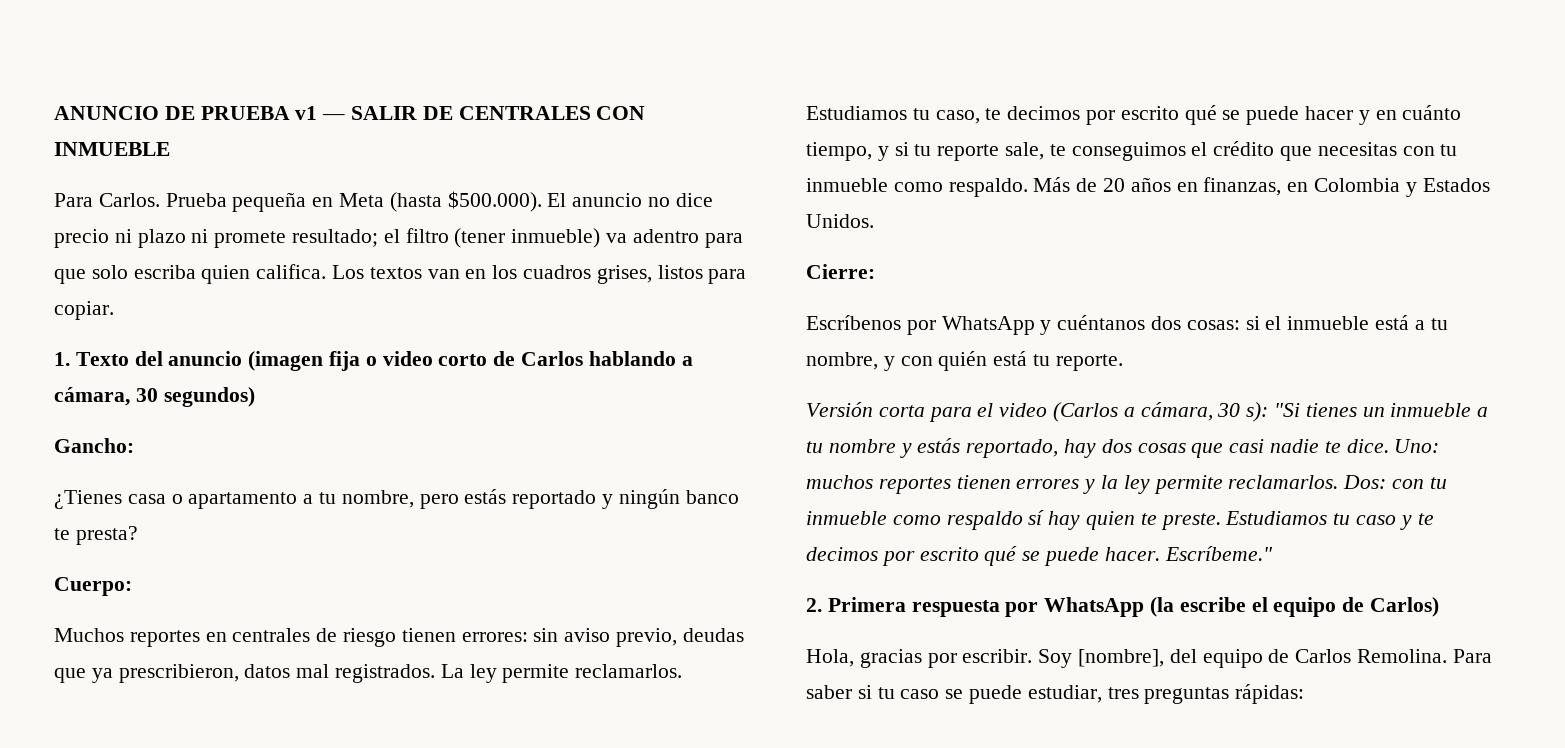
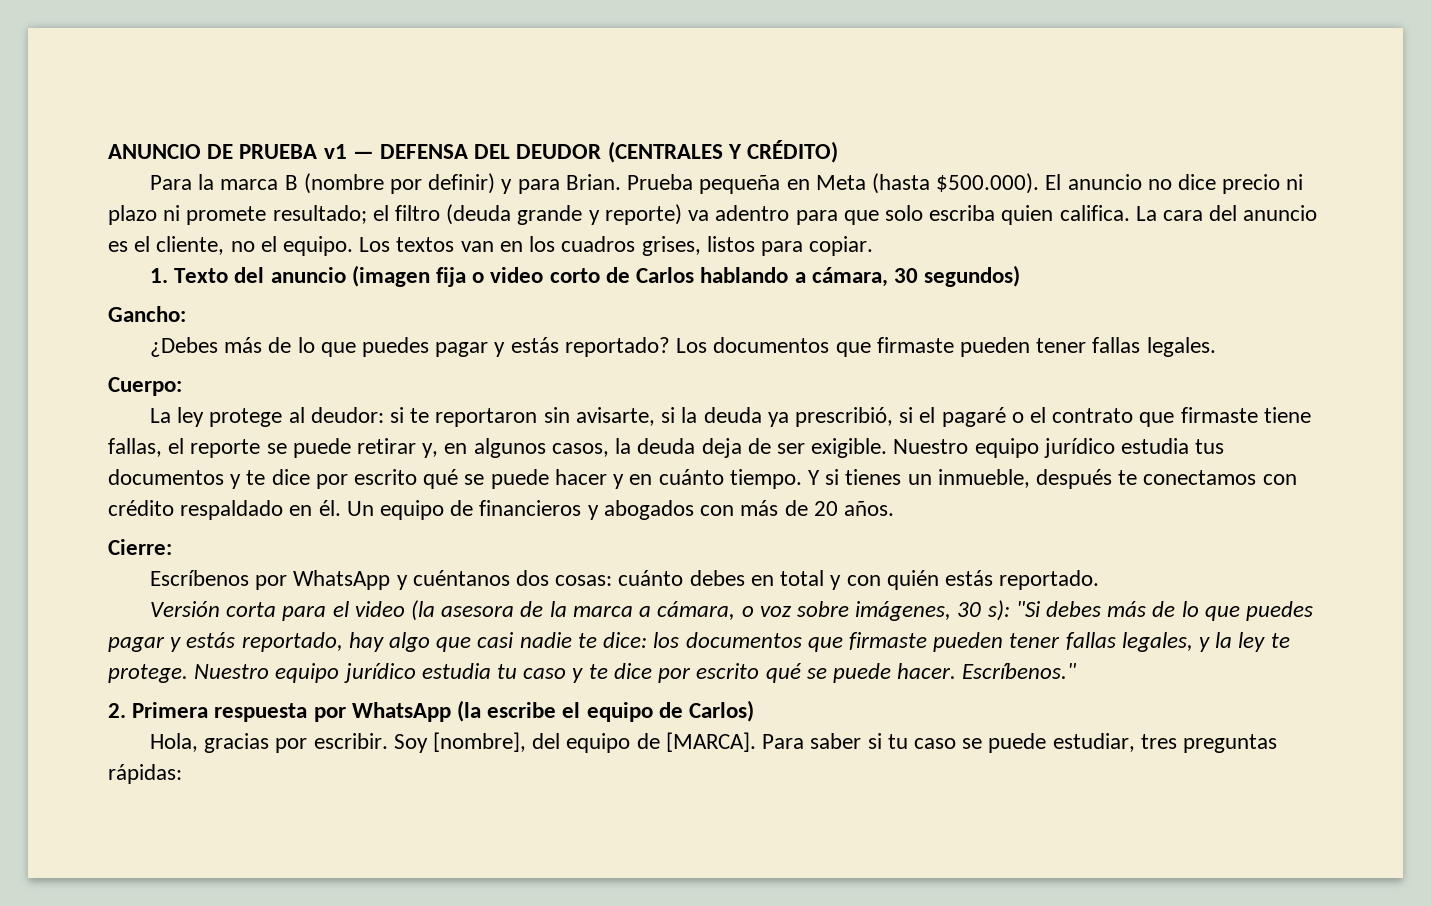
- ANUNCIO DE PRUEBA v1 — SALIR DE CENTRALES CON INMUEBLE
- Para Carlos.
+ ANUNCIO DE PRUEBA v1 — DEFENSA DEL DEUDOR (CENTRALES Y CRÉDITO)
+ Para la marca B (nombre por definir) y para Brian.
- Prueba pequeña en Meta (hasta $500.000). El anuncio no dice precio ni plazo ni promete resultado; el filtro (tener inmueble) va adentro para que solo escriba quien califica.
+ Prueba pequeña en Meta (hasta $500.000). El anuncio no dice precio ni plazo ni promete resultado; el filtro (deuda grande y reporte) va adentro para que solo escriba quien califica.
+ La cara del anuncio es el cliente, no el equipo.
- ¿Tienes casa o apartamento a tu nombre, pero estás reportado y ningún banco te presta?
+ ¿Debes más de lo que puedes pagar y estás reportado? Los documentos que firmaste pueden tener fallas legales.
  Cuerpo:
- Muchos reportes en centrales de riesgo tienen errores: sin aviso previo, deudas que ya prescribieron, datos mal registrados. La ley permite reclamarlos. Estudiamos tu caso, te decimos por escrito qué se puede hacer y en cuánto tiempo, y si tu reporte sale, te conseguimos el crédito que necesitas con tu inmueble como respaldo. Más de 20 años en finanzas, en Colombia y Estados Unidos.
+ La ley protege al deudor: si te reportaron sin avisarte, si la deuda ya prescribió, si el pagaré o el contrato que firmaste tiene fallas, el reporte se puede retirar y, en algunos casos, la deuda deja de ser exigible. Nuestro equipo jurídico estudia tus documentos y te dice por escrito qué se puede hacer y en cuánto tiempo. Y si tienes un inmueble, después te conectamos con crédito respaldado en él. Un equipo de financieros y abogados con más de 20 años.
- Escríbenos por WhatsApp y cuéntanos dos cosas: si el inmueble está a tu nombre, y con quién está tu reporte.
+ Escríbenos por WhatsApp y cuéntanos dos cosas: cuánto debes en total y con quién estás reportado.
- Versión corta para el video (Carlos a cámara, 30 s): "Si tienes un inmueble a tu nombre y estás reportado, hay dos cosas que casi nadie te dice. Uno: muchos reportes tienen errores y la ley permite reclamarlos. Dos: con tu inmueble como respaldo sí hay quien te preste. Estudiamos tu caso y te decimos por escrito qué se puede hacer.
+ Versión corta para el video (la asesora de la marca a cámara, o voz sobre imágenes, 30 s): "Si debes más de lo que puedes pagar y estás reportado, hay algo que casi nadie te dice: los documentos que firmaste pueden tener fallas legales, y la ley te protege. Nuestro equipo jurídico estudia tu caso y te dice por escrito qué se puede hacer.
- Escríbeme."
+ Escríbenos."
- Soy [nombre], del equipo de Carlos Remolina.
+ Soy [nombre], del equipo de [MARCA].

